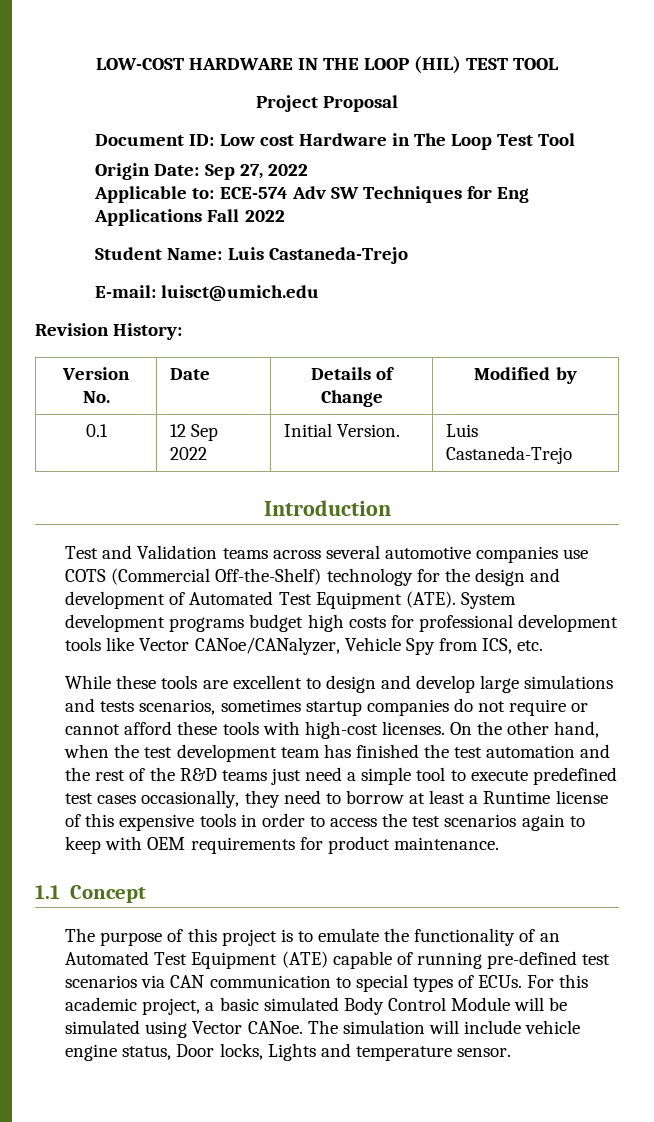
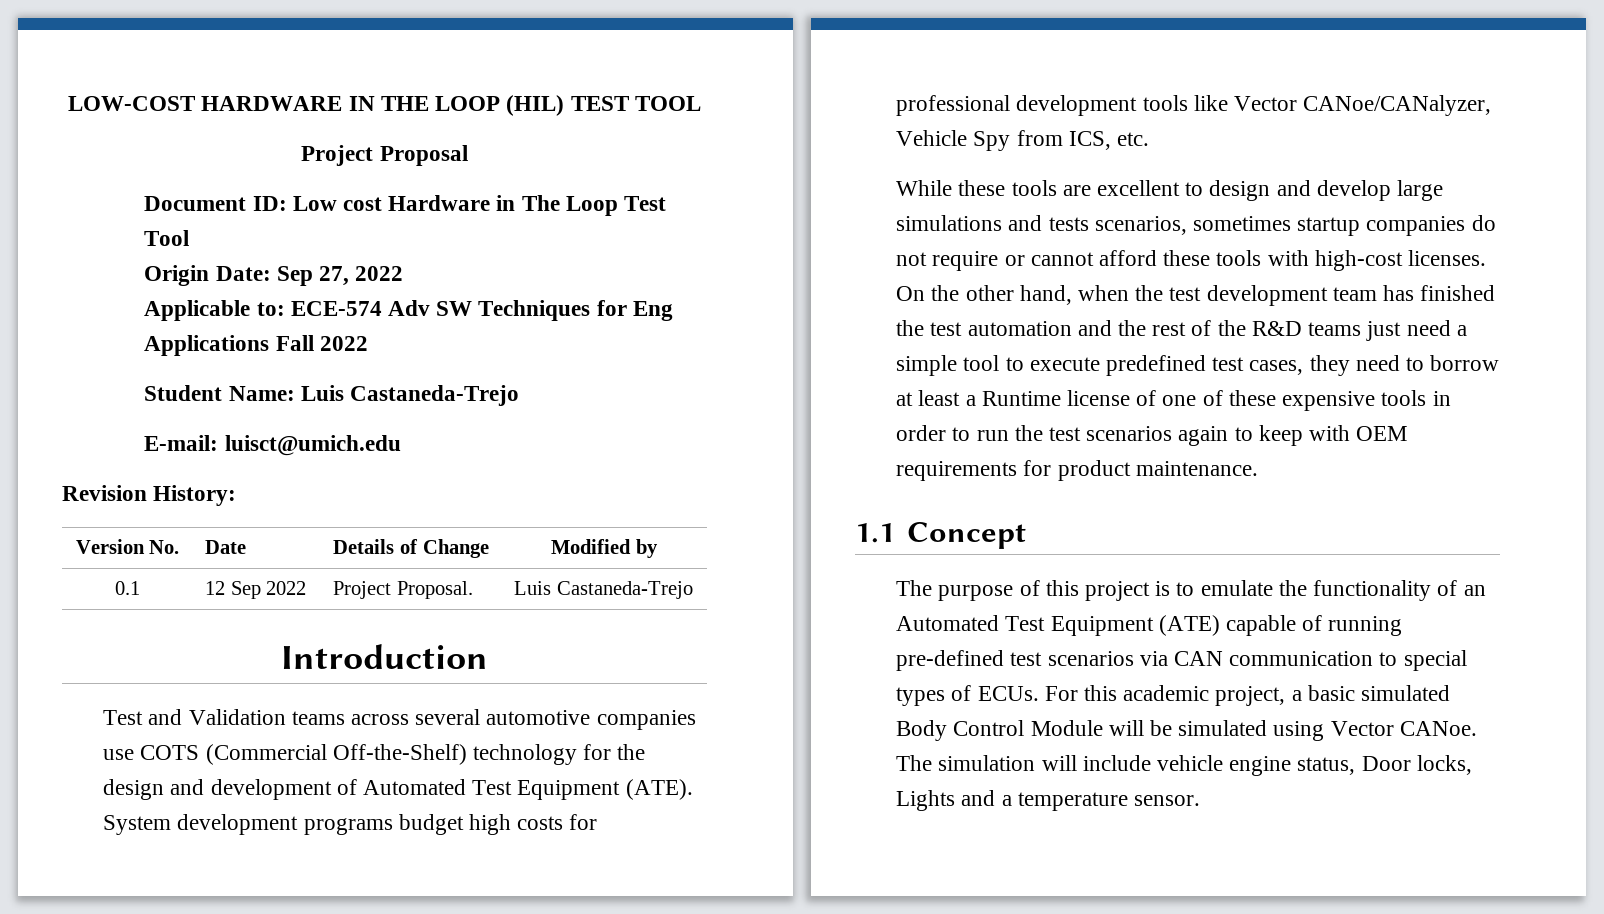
- 0.1 | 12 Sep 2022 | Initial Version. | Luis Castaneda-Trejo
+ 0.1 | 12 Sep 2022 | Project Proposal. | Luis Castaneda-Trejo
- On the other hand, when the test development team has finished the test automation and the rest of the R&D teams just need a simple tool to execute predefined test cases occasionally, they need to borrow at least a Runtime license of this expensive tools in order to access the test scenarios again to keep with OEM requirements for product maintenance.
+ On the other hand, when the test development team has finished the test automation and the rest of the R&D teams just need a simple tool to execute predefined test cases, they need to borrow at least a Runtime license of one of these expensive tools in order to run the test scenarios again to keep with OEM requirements for product maintenance.
- The simulation will include vehicle engine status, Door locks, Lights and temperature sensor.
+ The simulation will include vehicle engine status, Door locks, Lights and a temperature sensor.

